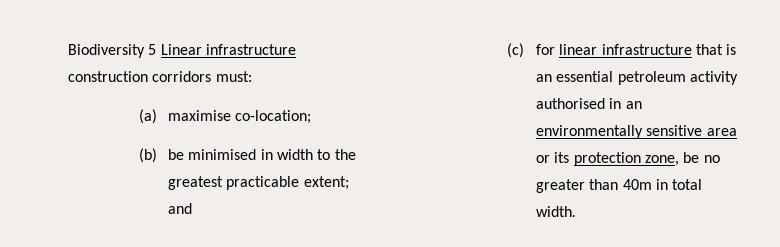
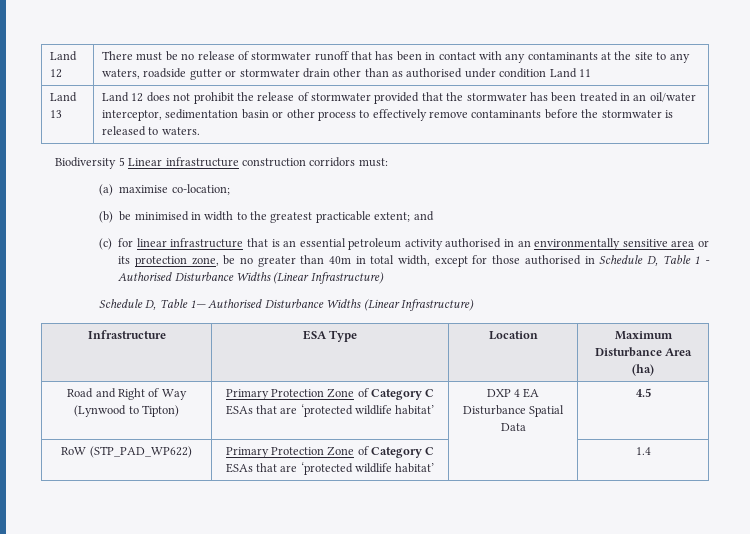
+ Land 12 | There must be no release of stormwater runoff that has been in contact with any contaminants at the site to any waters, roadside gutter or stormwater drain other than as authorised under condition Land 11
+ Land 13 | Land 12 does not prohibit the release of stormwater provided that the stormwater has been treated in an oil/water interceptor, sedimentation basin or other process to effectively remove contaminants before the stormwater is released to waters.
- (c) for linear infrastructure that is an essential petroleum activity authorised in an environmentally sensitive area or its protection zone, be no greater than 40m in total width.
+ (c) for linear infrastructure that is an essential petroleum activity authorised in an environmentally sensitive area or its protection zone, be no greater than 40m in total width, except for those authorised in Schedule D, Table 1 - Authorised Disturbance Widths (Linear Infrastructure)
+ Schedule D, Table 1— Authorised Disturbance Widths (Linear Infrastructure)
+ Infrastructure | ESA Type | Location | Maximum Disturbance Area (ha)
+ Road and Right of Way (Lynwood to Tipton) | Primary Protection Zone of Category C ESAs that are ‘protected wildlife habitat’ | DXP 4 EA Disturbance Spatial Data | 4.5
+ RoW (STP_PAD_WP622) | Primary Protection Zone of Category C ESAs that are ‘protected wildlife habitat’ | | 1.4

